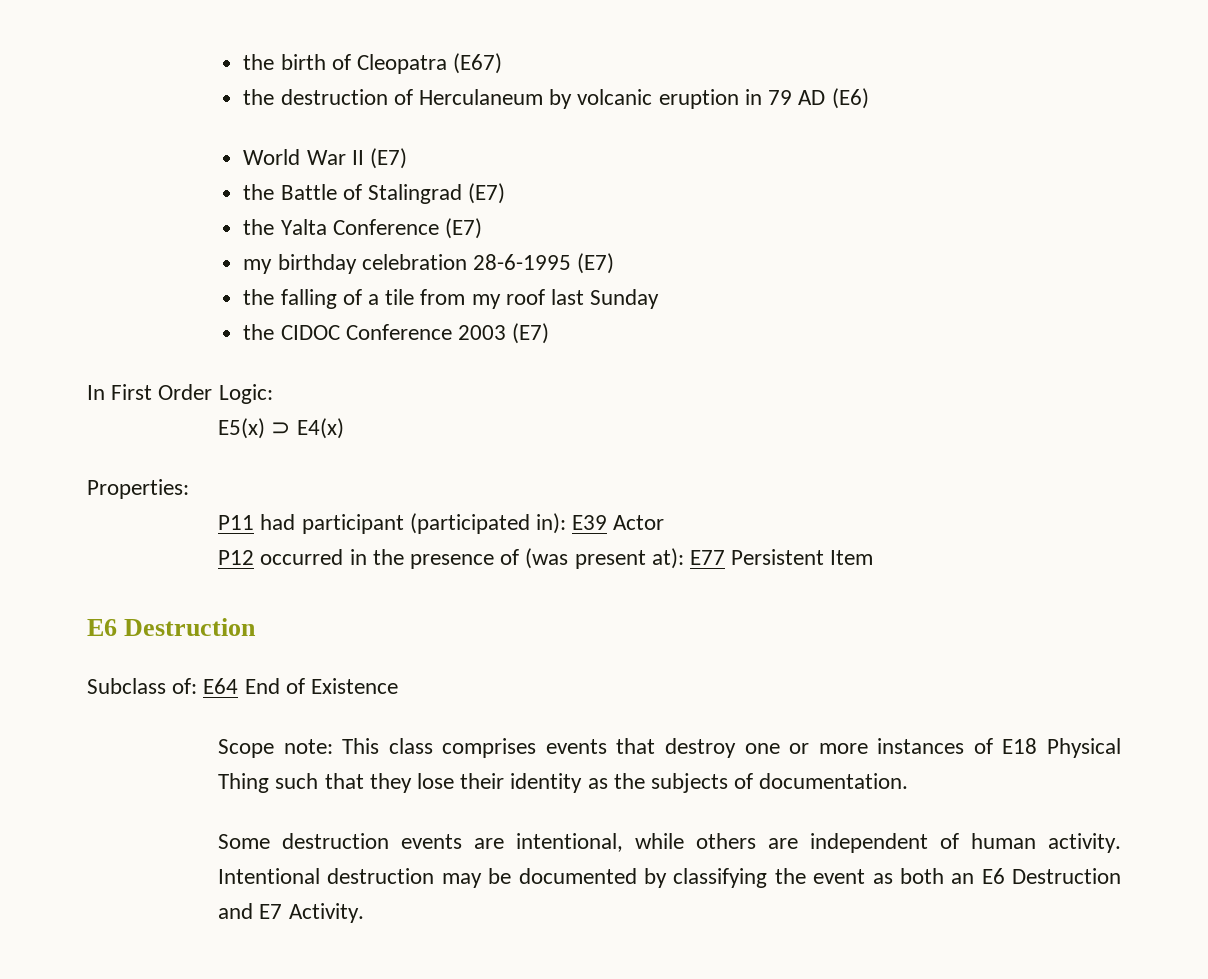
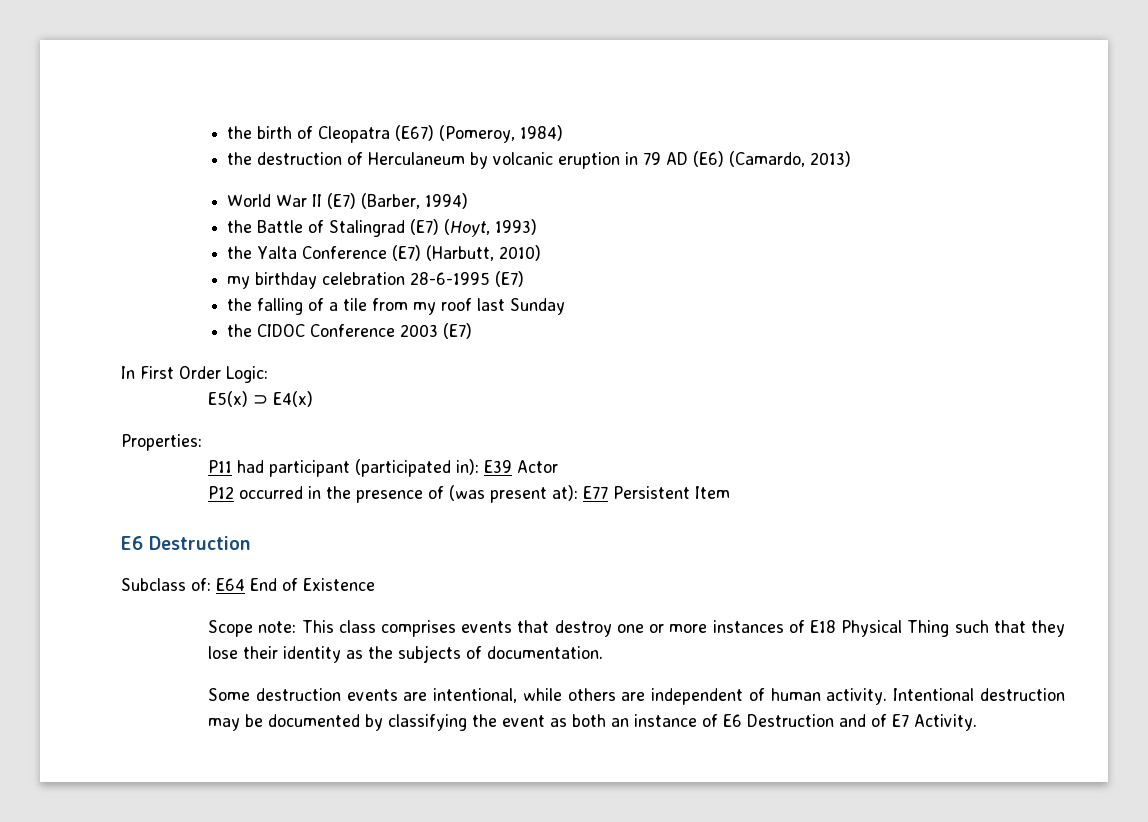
- the birth of Cleopatra (E67)
+ the birth of Cleopatra (E67) (Pomeroy, 1984)
- the destruction of Herculaneum by volcanic eruption in 79 AD (E6)
+ the destruction of Herculaneum by volcanic eruption in 79 AD (E6) (Camardo, 2013)
- World War II (E7)
+ World War II (E7) (Barber, 1994)
- the Battle of Stalingrad (E7)
+ the Battle of Stalingrad (E7) (Hoyt, 1993)
- the Yalta Conference (E7)
+ the Yalta Conference (E7) (Harbutt, 2010)
- Intentional destruction may be documented by classifying the event as both an E6 Destruction and E7 Activity.
+ Intentional destruction may be documented by classifying the event as both an instance of E6 Destruction and of E7 Activity.

